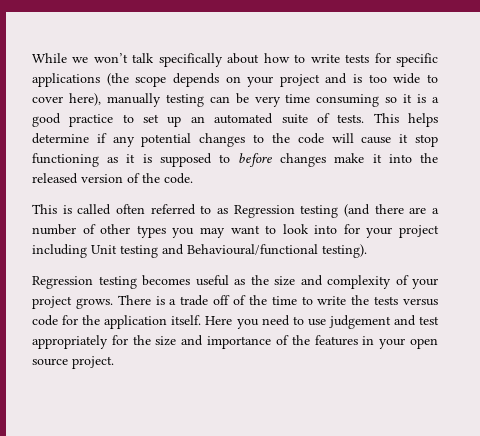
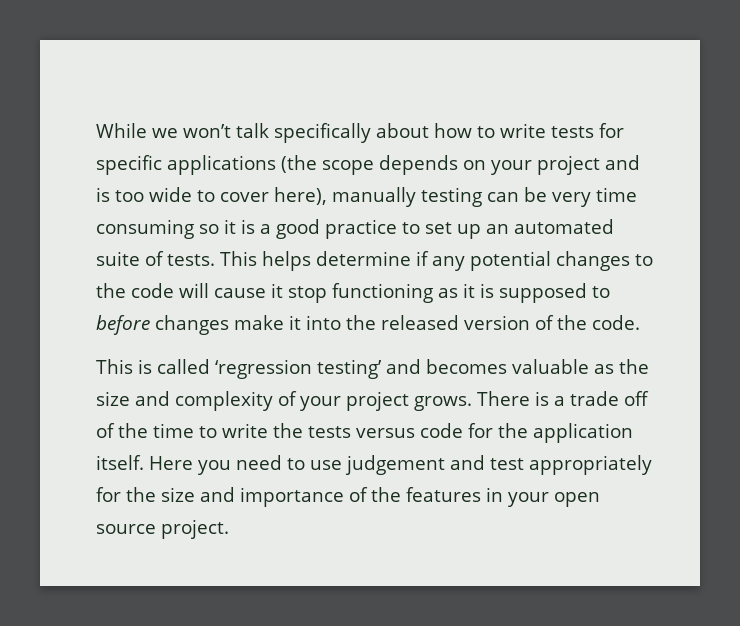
- This is called often referred to as Regression testing (and there are a number of other types you may want to look into for your project including Unit testing and Behavioural/functional testing).
- Regression testing becomes useful as the size and complexity of your project grows.
+ This is called ‘regression testing’ and becomes valuable as the size and complexity of your project grows.

